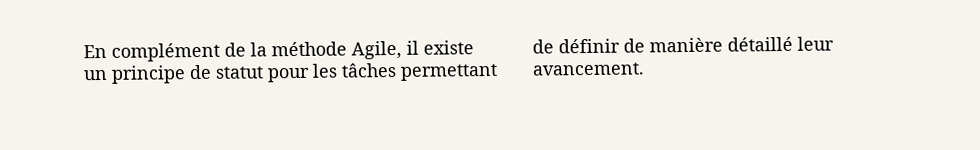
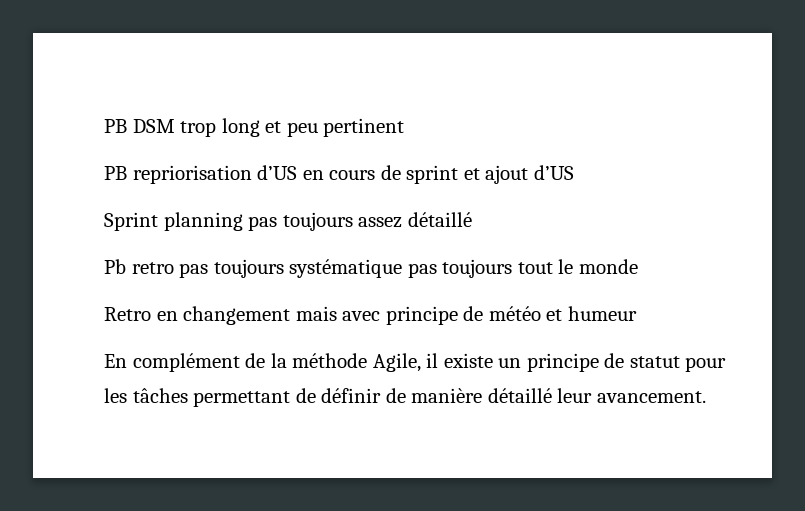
+ PB DSM trop long et peu pertinent
+ PB repriorisation d’US en cours de sprint et ajout d’US
+ Sprint planning pas toujours assez détaillé
+ Pb retro pas toujours systématique pas toujours tout le monde
+ Retro en changement mais avec principe de météo et humeur

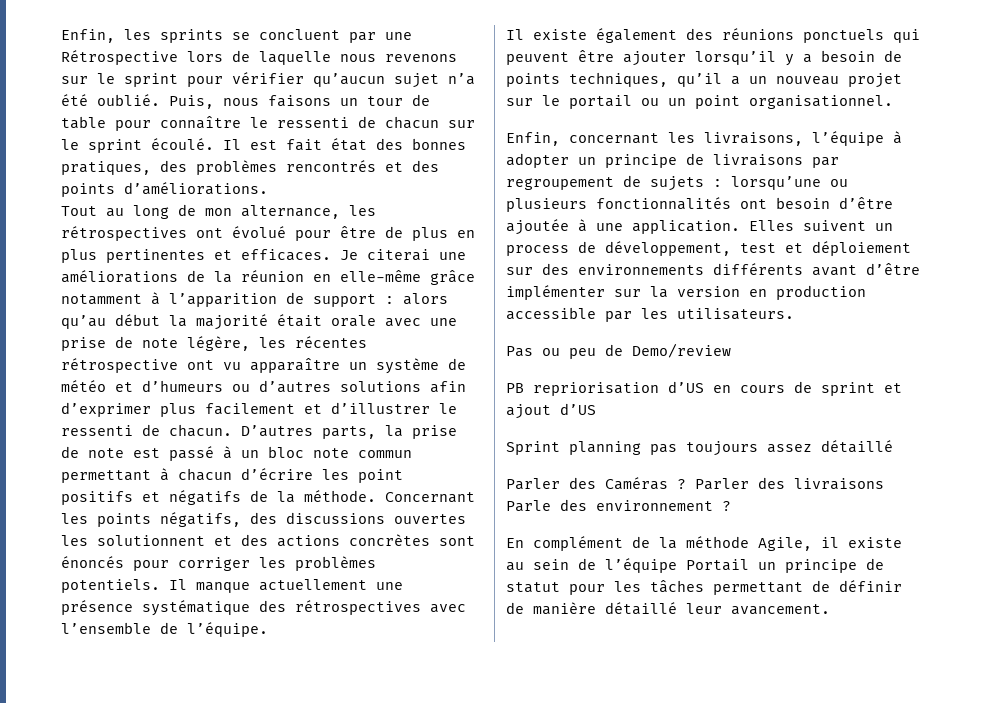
- PB DSM trop long et peu pertinent
+ Enfin, les sprints se concluent par une Rétrospective lors de laquelle nous revenons sur le sprint pour vérifier qu’aucun sujet n’a été oublié. Puis, nous faisons un tour de table pour connaître le ressenti de chacun sur le sprint écoulé. Il est fait état des bonnes pratiques, des problèmes rencontrés et des points d’améliorations.
+ Tout au long de mon alternance, les rétrospectives ont évolué pour être de plus en plus pertinentes et efficaces. Je citerai une améliorations de la réunion en elle-même grâce notamment à l’apparition de support : alors qu’au début la majorité était orale avec une prise de note légère, les récentes rétrospective ont vu apparaître un système de météo et d’humeurs ou d’autres solutions afin d’exprimer plus facilement et d’illustrer le ressenti de chacun. D’autres parts, la prise de note est passé à un bloc note commun permettant à chacun d’écrire les point positifs et négatifs de la méthode. Concernant les points négatifs, des discussions ouvertes les solutionnent et des actions concrètes sont énoncés pour corriger les problèmes potentiels. Il manque actuellement une présence systématique des rétrospectives avec l’ensemble de l’équipe.
+ Il existe également des réunions ponctuels qui peuvent être ajouter lorsqu’il y a besoin de points techniques, qu’il a un nouveau projet sur le portail ou un point organisationnel.
+ Enfin, concernant les livraisons, l’équipe à adopter un principe de livraisons par regroupement de sujets : lorsqu’une ou plusieurs fonctionnalités ont besoin d’être ajoutée à une application. Elles suivent un process de développement, test et déploiement sur des environnements différents avant d’être implémenter sur la version en production accessible par les utilisateurs.
+ Pas ou peu de Demo/review
- Pb retro pas toujours systématique pas toujours tout le monde
- Retro en changement mais avec principe de météo et humeur
+ Parler des Caméras ? Parler des livraisons Parle des environnement ?
- En complément de la méthode Agile, il existe un principe de statut pour les tâches permettant de définir de manière détaillé leur avancement.
+ En complément de la méthode Agile, il existe au sein de l’équipe Portail un principe de statut pour les tâches permettant de définir de manière détaillé leur avancement.

